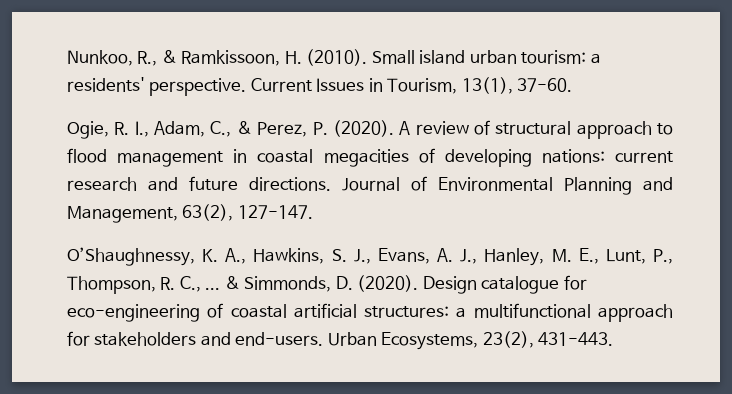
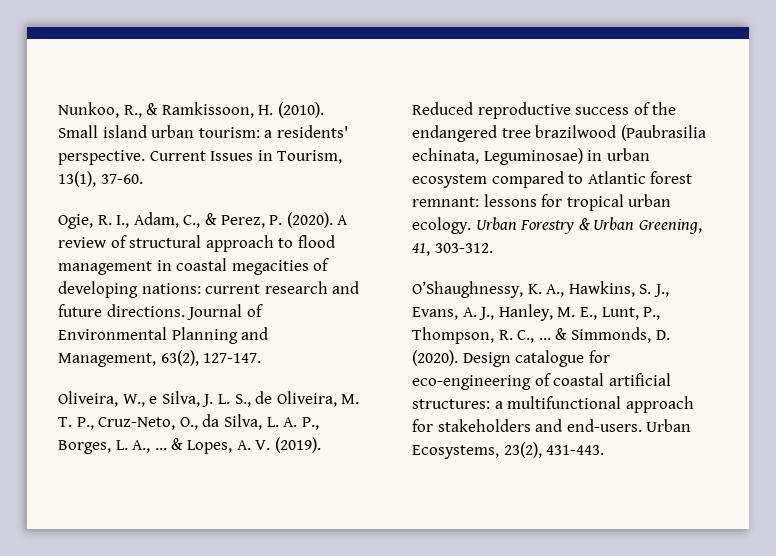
+ Oliveira, W., e Silva, J. L. S., de Oliveira, M. T. P., Cruz-Neto, O., da Silva, L. A. P., Borges, L. A., ... & Lopes, A. V. (2019). Reduced reproductive success of the endangered tree brazilwood (Paubrasilia echinata, Leguminosae) in urban ecosystem compared to Atlantic forest remnant: lessons for tropical urban ecology. Urban Forestry & Urban Greening, 41, 303-312.

